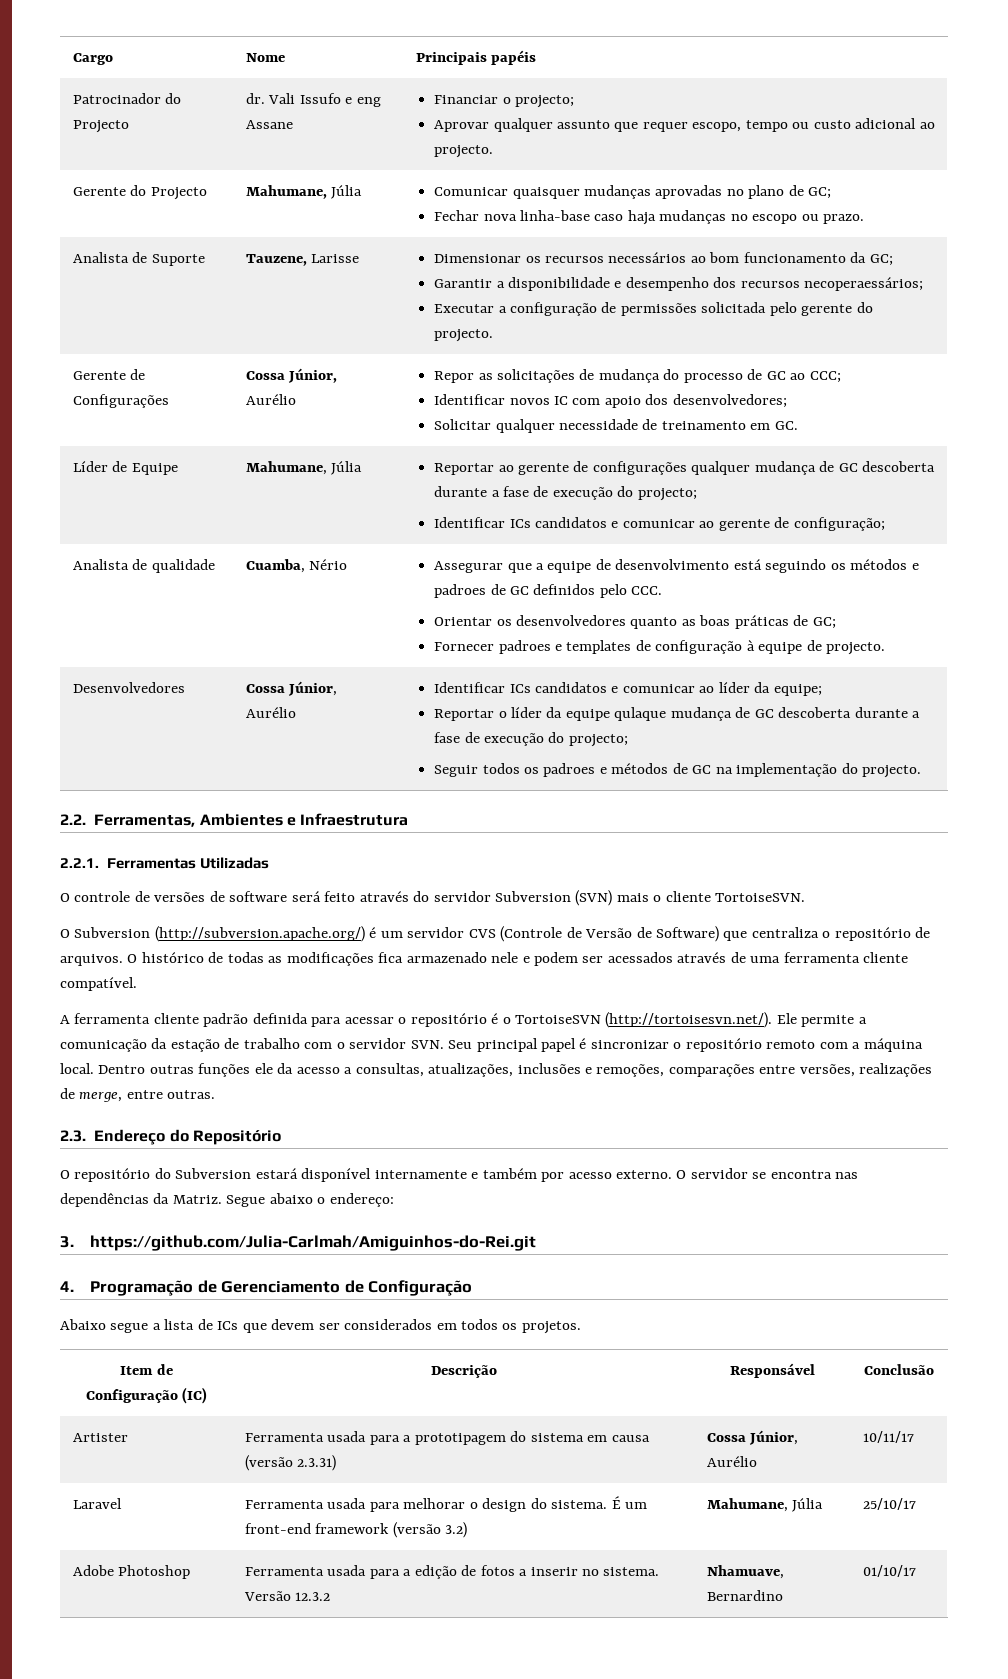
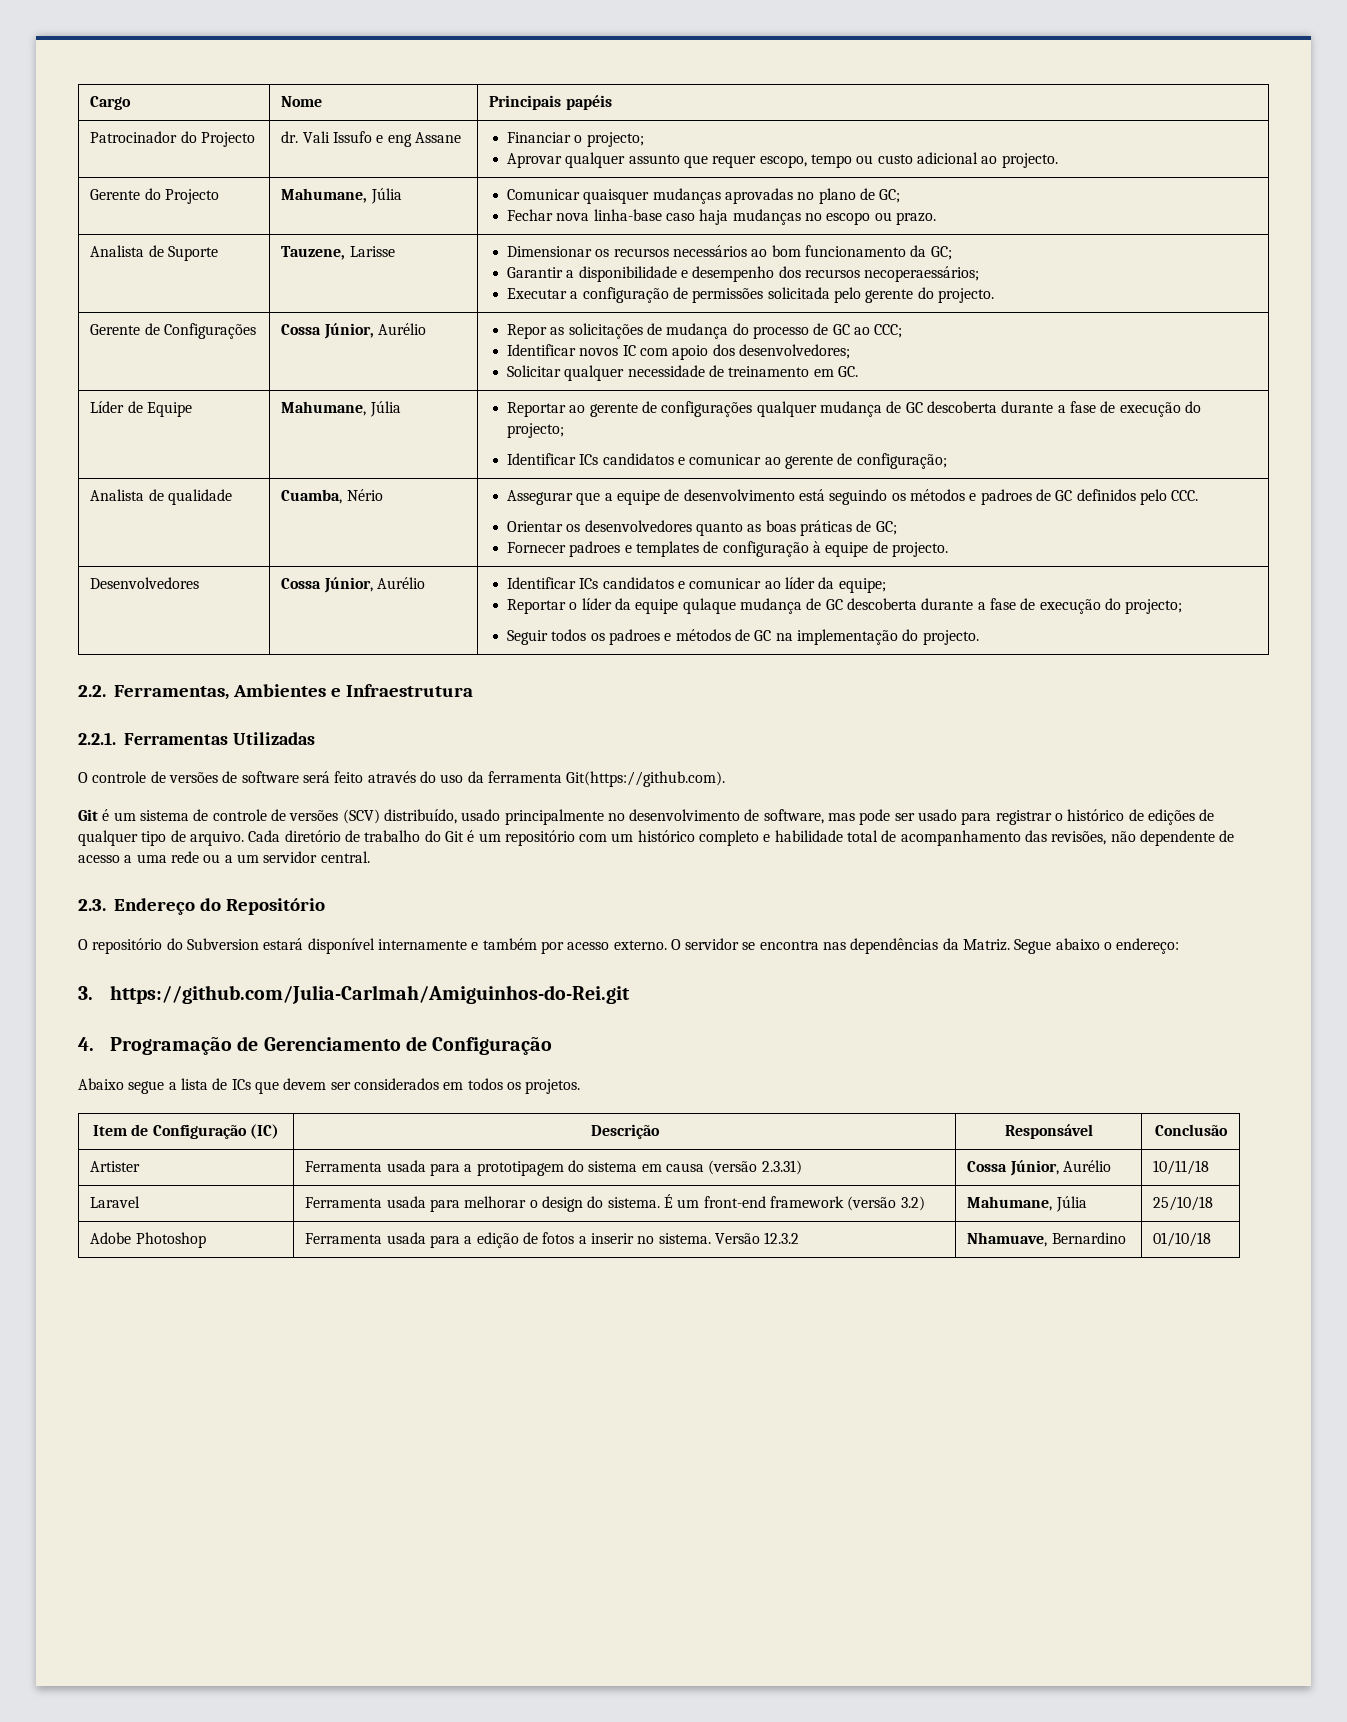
- O controle de versões de software será feito através do servidor Subversion (SVN) mais o cliente TortoiseSVN.
- O Subversion (http://subversion.apache.org/) é um servidor CVS (Controle de Versão de Software) que centraliza o repositório de arquivos. O histórico de todas as modificações fica armazenado nele e podem ser acessados através de uma ferramenta cliente compatível.
- A ferramenta cliente padrão definida para acessar o repositório é o TortoiseSVN (http://tortoisesvn.net/). Ele permite a comunicação da estação de trabalho com o servidor SVN. Seu principal papel é sincronizar o repositório remoto com a máquina local. Dentro outras funções ele da acesso a consultas, atualizações, inclusões e remoções, comparações entre versões, realizações de merge, entre outras.
+ O controle de versões de software será feito através do uso da ferramenta Git(https://github.com).
+ Git é um sistema de controle de versões (SCV) distribuído, usado principalmente no desenvolvimento de software, mas pode ser usado para registrar o histórico de edições de qualquer tipo de arquivo. Cada diretório de trabalho do Git é um repositório com um histórico completo e habilidade total de acompanhamento das revisões, não dependente de acesso a uma rede ou a um servidor central.
- Artister | Ferramenta usada para a prototipagem do sistema em causa (versão 2.3.31) | Cossa Júnior, Aurélio | 10/11/17
+ Artister | Ferramenta usada para a prototipagem do sistema em causa (versão 2.3.31) | Cossa Júnior, Aurélio | 10/11/18
- Laravel | Ferramenta usada para melhorar o design do sistema. É um front-end framework (versão 3.2) | Mahumane, Júlia | 25/10/17
+ Laravel | Ferramenta usada para melhorar o design do sistema. É um front-end framework (versão 3.2) | Mahumane, Júlia | 25/10/18
- Adobe Photoshop | Ferramenta usada para a edição de fotos a inserir no sistema. Versão 12.3.2 | Nhamuave, Bernardino | 01/10/17
+ Adobe Photoshop | Ferramenta usada para a edição de fotos a inserir no sistema. Versão 12.3.2 | Nhamuave, Bernardino | 01/10/18

